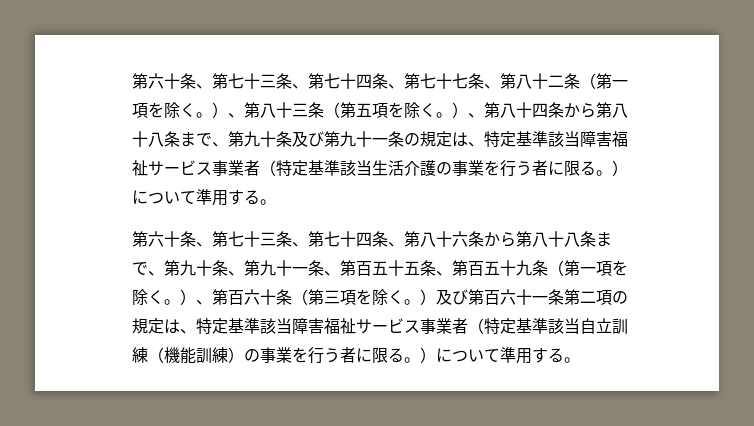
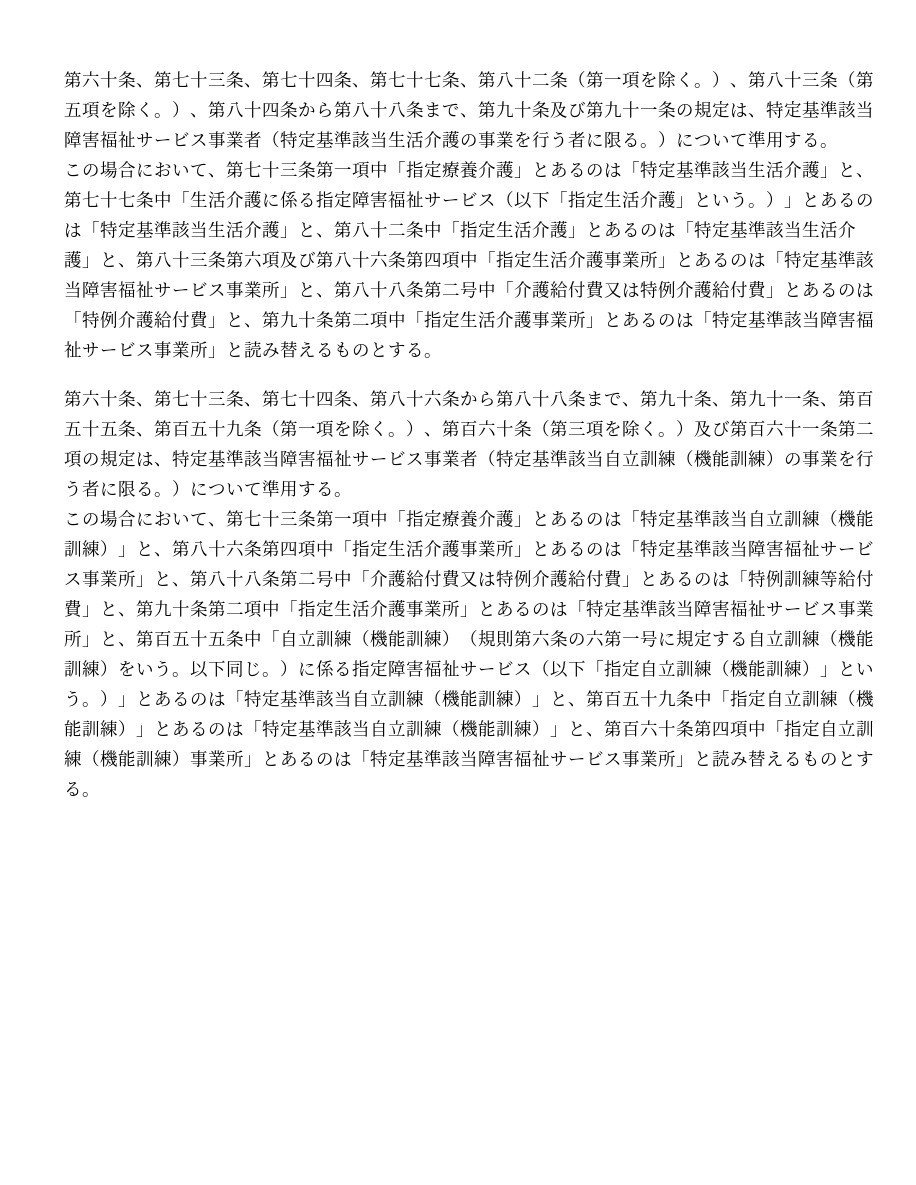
+ この場合において、第七十三条第一項中「指定療養介護」とあるのは「特定基準該当生活介護」と、第七十七条中「生活介護に係る指定障害福祉サービス（以下「指定生活介護」という。）」とあるのは「特定基準該当生活介護」と、第八十二条中「指定生活介護」とあるのは「特定基準該当生活介護」と、第八十三条第六項及び第八十六条第四項中「指定生活介護事業所」とあるのは「特定基準該当障害福祉サービス事業所」と、第八十八条第二号中「介護給付費又は特例介護給付費」とあるのは「特例介護給付費」と、第九十条第二項中「指定生活介護事業所」とあるのは「特定基準該当障害福祉サービス事業所」と読み替えるものとする。
+ この場合において、第七十三条第一項中「指定療養介護」とあるのは「特定基準該当自立訓練（機能訓練）」と、第八十六条第四項中「指定生活介護事業所」とあるのは「特定基準該当障害福祉サービス事業所」と、第八十八条第二号中「介護給付費又は特例介護給付費」とあるのは「特例訓練等給付費」と、第九十条第二項中「指定生活介護事業所」とあるのは「特定基準該当障害福祉サービス事業所」と、第百五十五条中「自立訓練（機能訓練）（規則第六条の六第一号に規定する自立訓練（機能訓練）をいう。以下同じ。）に係る指定障害福祉サービス（以下「指定自立訓練（機能訓練）」という。）」とあるのは「特定基準該当自立訓練（機能訓練）」と、第百五十九条中「指定自立訓練（機能訓練）」とあるのは「特定基準該当自立訓練（機能訓練）」と、第百六十条第四項中「指定自立訓練（機能訓練）事業所」とあるのは「特定基準該当障害福祉サービス事業所」と読み替えるものとする。

